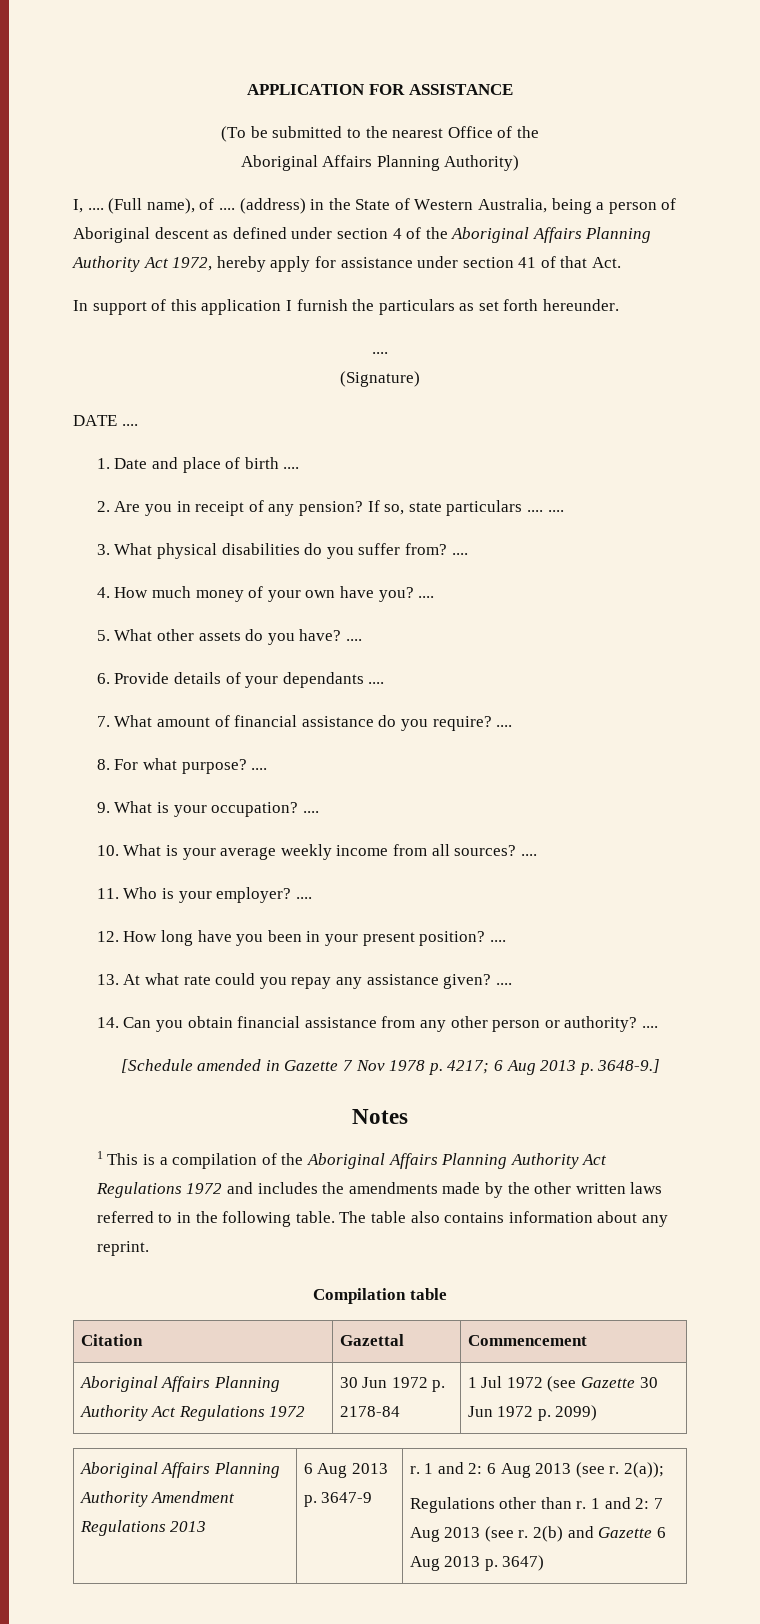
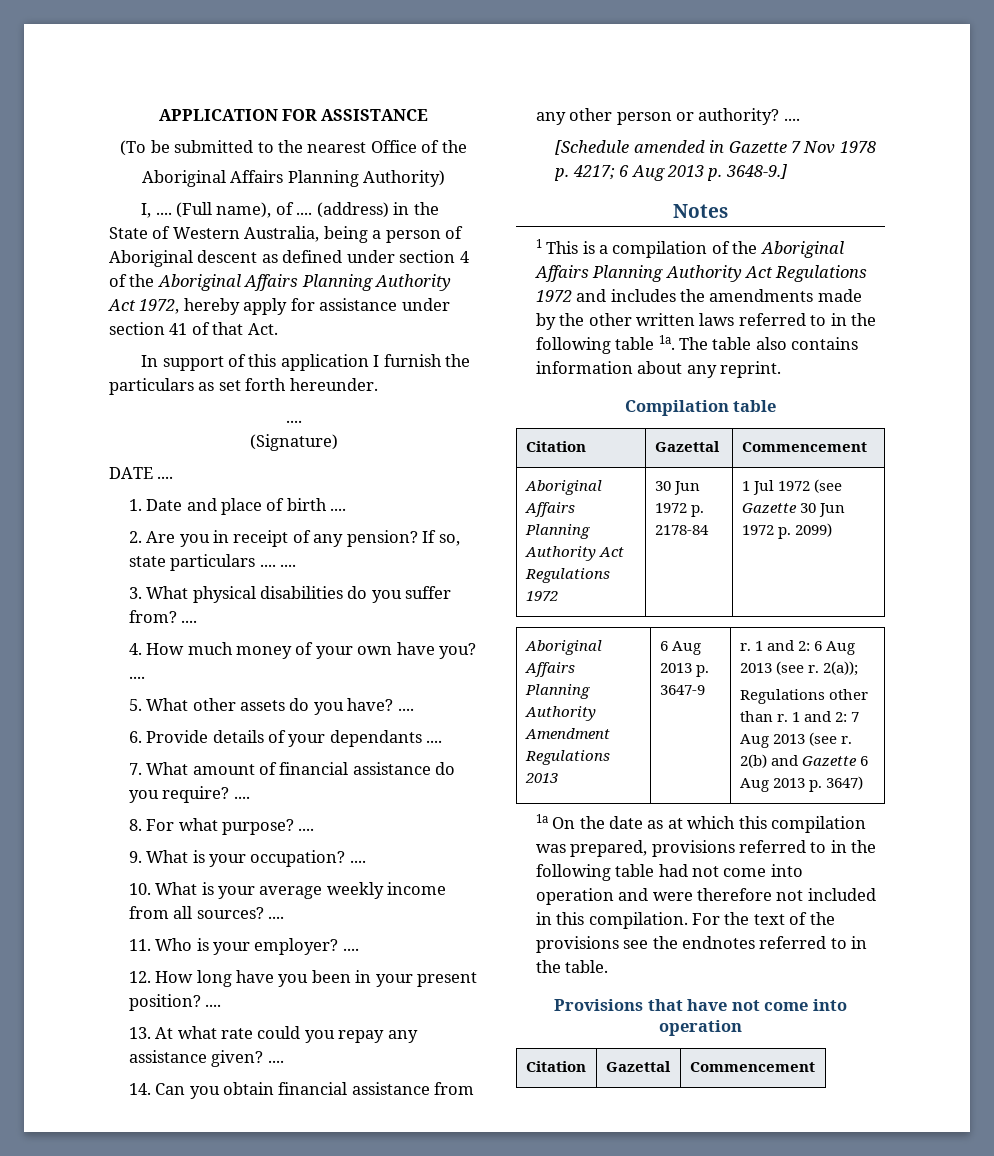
- 1 This is a compilation of the Aboriginal Affairs Planning Authority Act Regulations 1972 and includes the amendments made by the other written laws referred to in the following table.
+ 1 This is a compilation of the Aboriginal Affairs Planning Authority Act Regulations 1972 and includes the amendments made by the other written laws referred to in the following table 1a.
+ 1a On the date as at which this compilation was prepared, provisions referred to in the following table had not come into operation and were therefore not included in this compilation. For the text of the provisions see the endnotes referred to in the table.
+ Provisions that have not come into operation
+ Citation | Gazettal | Commencement

